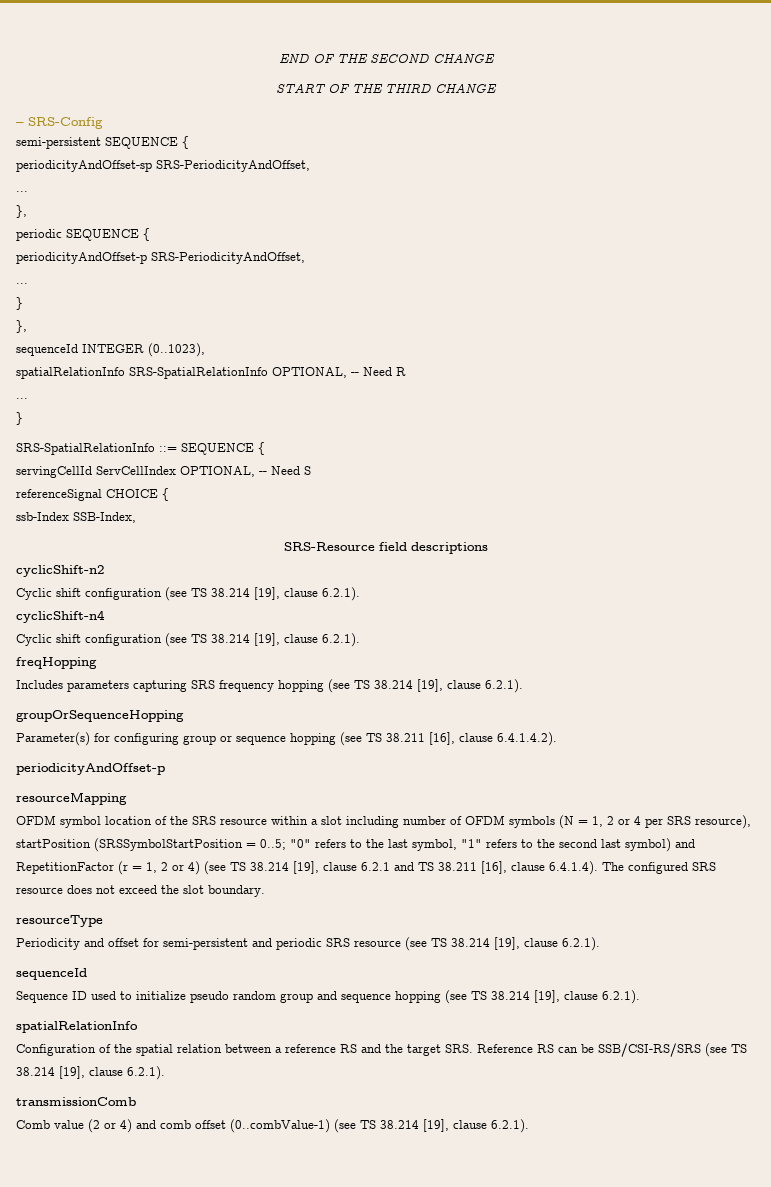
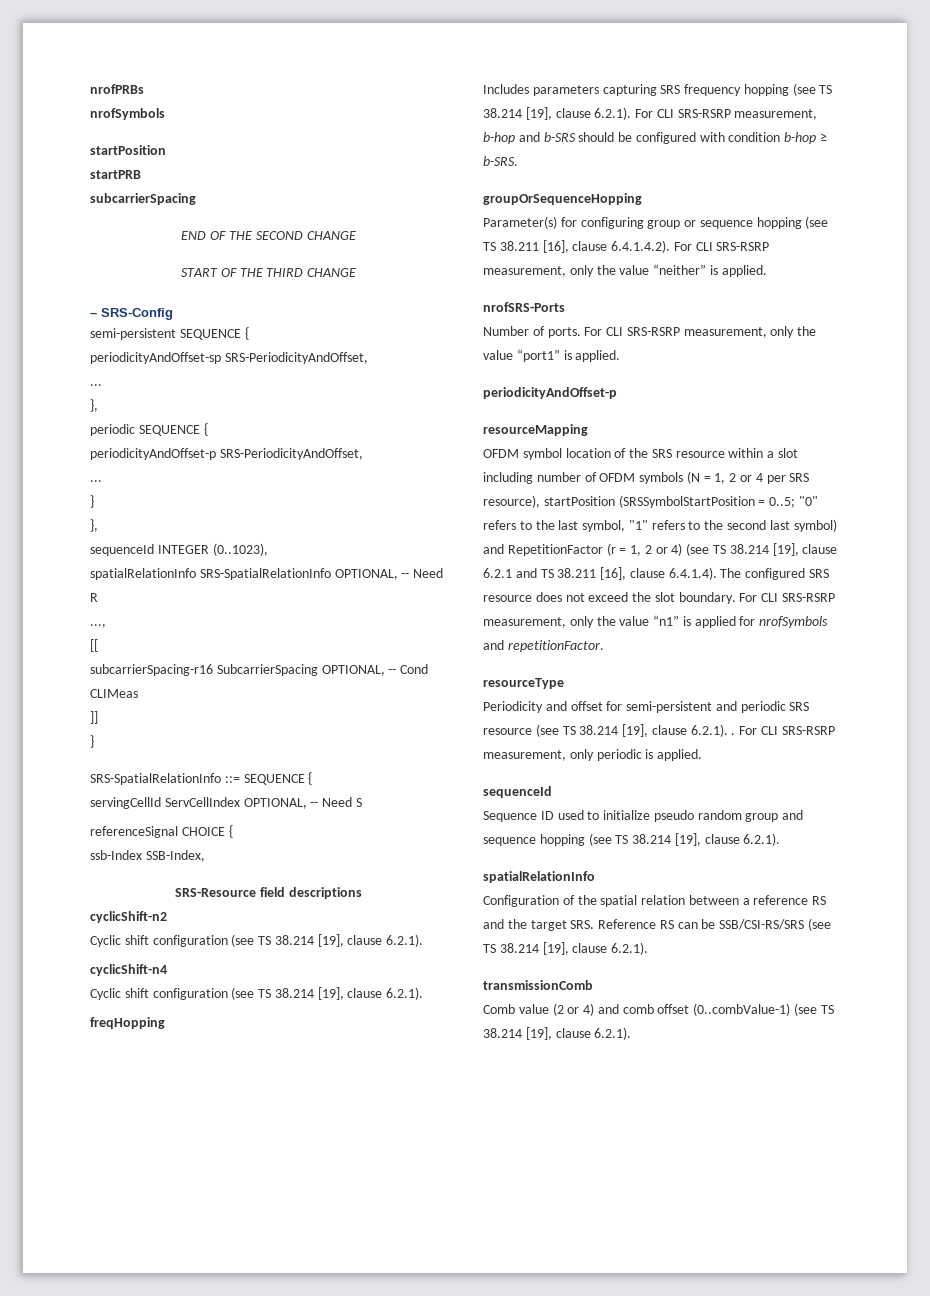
+ nrofPRBs
+ nrofSymbols
+ startPosition
+ startPRB
+ subcarrierSpacing
  spatialRelationInfo SRS-SpatialRelationInfo OPTIONAL, -- Need R
- ...
+ ...,
+ [[
+ subcarrierSpacing-r16 SubcarrierSpacing OPTIONAL, -- Cond CLIMeas
+ ]]
- Includes parameters capturing SRS frequency hopping (see TS 38.214 [19], clause 6.2.1).
+ Includes parameters capturing SRS frequency hopping (see TS 38.214 [19], clause 6.2.1). For CLI SRS-RSRP measurement, b-hop and b-SRS should be configured with condition b-hop ≥ b-SRS.
- Parameter(s) for configuring group or sequence hopping (see TS 38.211 [16], clause 6.4.1.4.2).
+ Parameter(s) for configuring group or sequence hopping (see TS 38.211 [16], clause 6.4.1.4.2). For CLI SRS-RSRP measurement, only the value “neither” is applied.
+ nrofSRS-Ports
+ Number of ports. For CLI SRS-RSRP measurement, only the value “port1” is applied.
+ For CLI SRS-RSRP measurement, only the value “n1” is applied for nrofSymbols and repetitionFactor.
- Periodicity and offset for semi-persistent and periodic SRS resource (see TS 38.214 [19], clause 6.2.1).
+ Periodicity and offset for semi-persistent and periodic SRS resource (see TS 38.214 [19], clause 6.2.1). . For CLI SRS-RSRP measurement, only periodic is applied.

